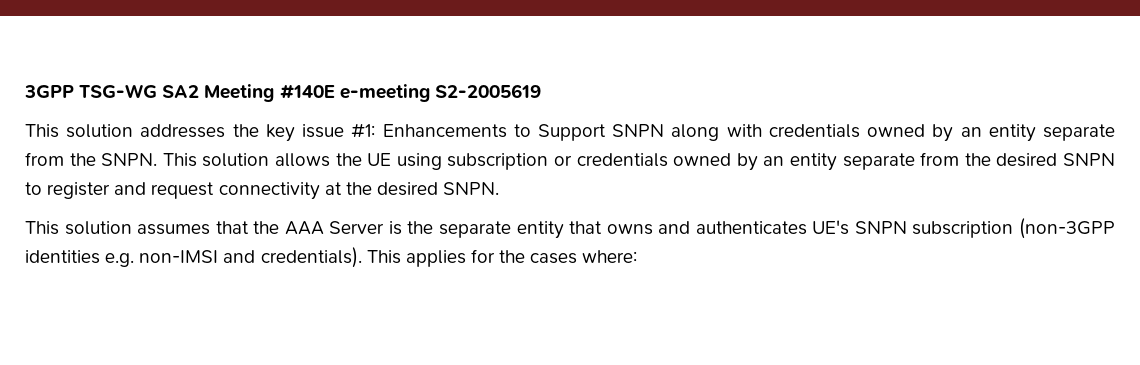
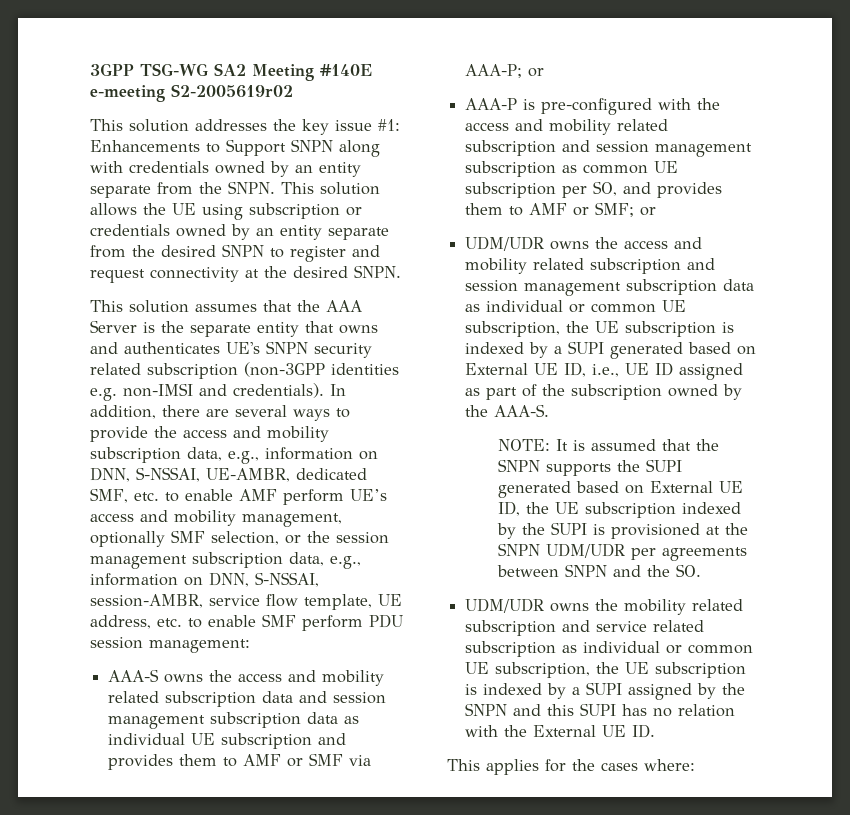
- 3GPP TSG-WG SA2 Meeting #140E e-meeting S2-2005619
+ 3GPP TSG-WG SA2 Meeting #140E e-meeting S2-2005619r02
- This solution assumes that the AAA Server is the separate entity that owns and authenticates UE's SNPN subscription (non-3GPP identities e.g. non-IMSI and credentials). This applies for the cases where:
+ This solution assumes that the AAA Server is the separate entity that owns and authenticates UE's SNPN security related subscription (non-3GPP identities e.g. non-IMSI and credentials). In addition, there are several ways to provide the access and mobility subscription data, e.g., information on DNN, S-NSSAI, UE-AMBR, dedicated SMF, etc. to enable AMF perform UE’s access and mobility management, optionally SMF selection, or the session management subscription data, e.g., information on DNN, S-NSSAI, session-AMBR, service flow template, UE address, etc. to enable SMF perform PDU session management:
+ AAA-S owns the access and mobility related subscription data and session management subscription data as individual UE subscription and provides them to AMF or SMF via AAA-P; or
+ AAA-P is pre-configured with the access and mobility related subscription and session management subscription as common UE subscription per SO, and provides them to AMF or SMF; or
+ UDM/UDR owns the access and mobility related subscription and session management subscription data as individual or common UE subscription, the UE subscription is indexed by a SUPI generated based on External UE ID, i.e., UE ID assigned as part of the subscription owned by the AAA-S.
+ NOTE: It is assumed that the SNPN supports the SUPI generated based on External UE ID, the UE subscription indexed by the SUPI is provisioned at the SNPN UDM/UDR per agreements between SNPN and the SO.
+ UDM/UDR owns the mobility related subscription and service related subscription as individual or common UE subscription, the UE subscription is indexed by a SUPI assigned by the SNPN and this SUPI has no relation with the External UE ID.
+ This applies for the cases where:

